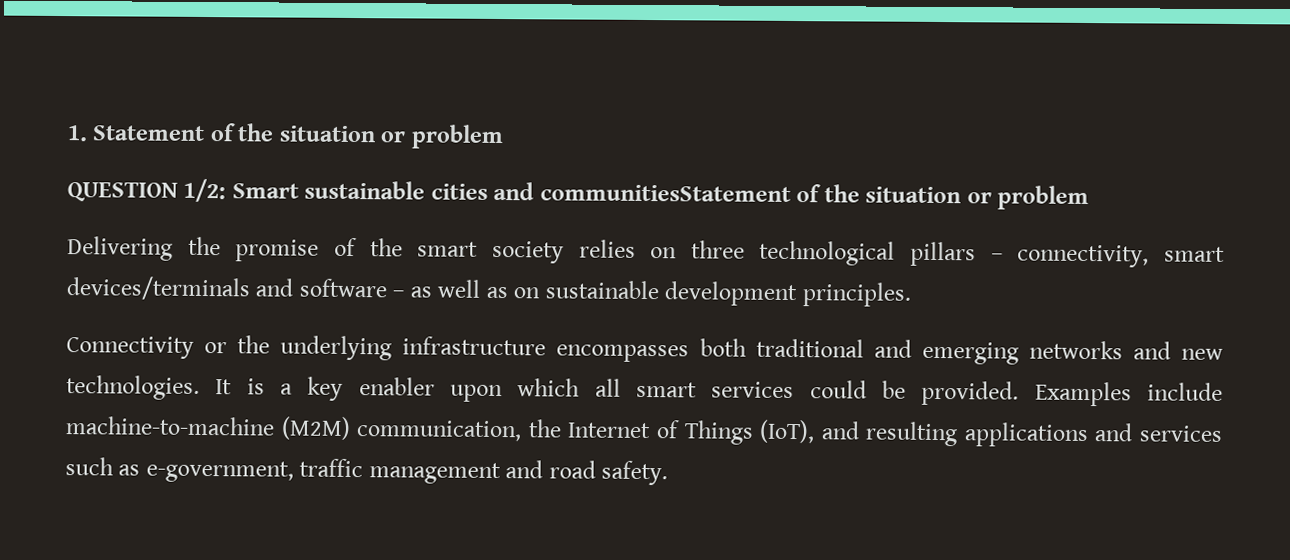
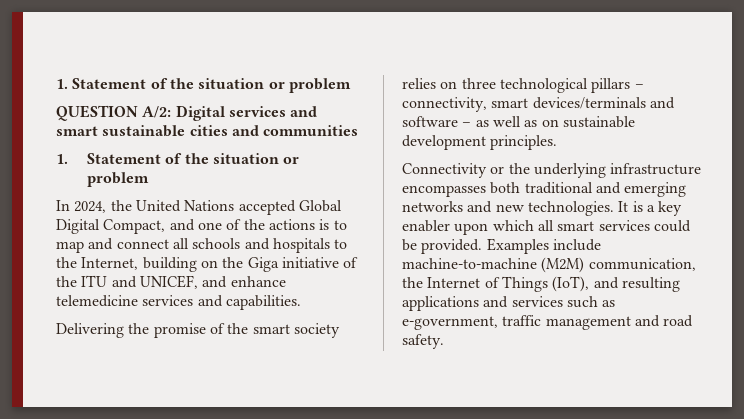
- QUESTION 1/2: Smart sustainable cities and communitiesStatement of the situation or problem
+ QUESTION A/2: Digital services and smart sustainable cities and communities
+ 1. Statement of the situation or problem
+ In 2024, the United Nations accepted Global Digital Compact, and one of the actions is to map and connect all schools and hospitals to the Internet, building on the Giga initiative of the ITU and UNICEF, and enhance telemedicine services and capabilities.

